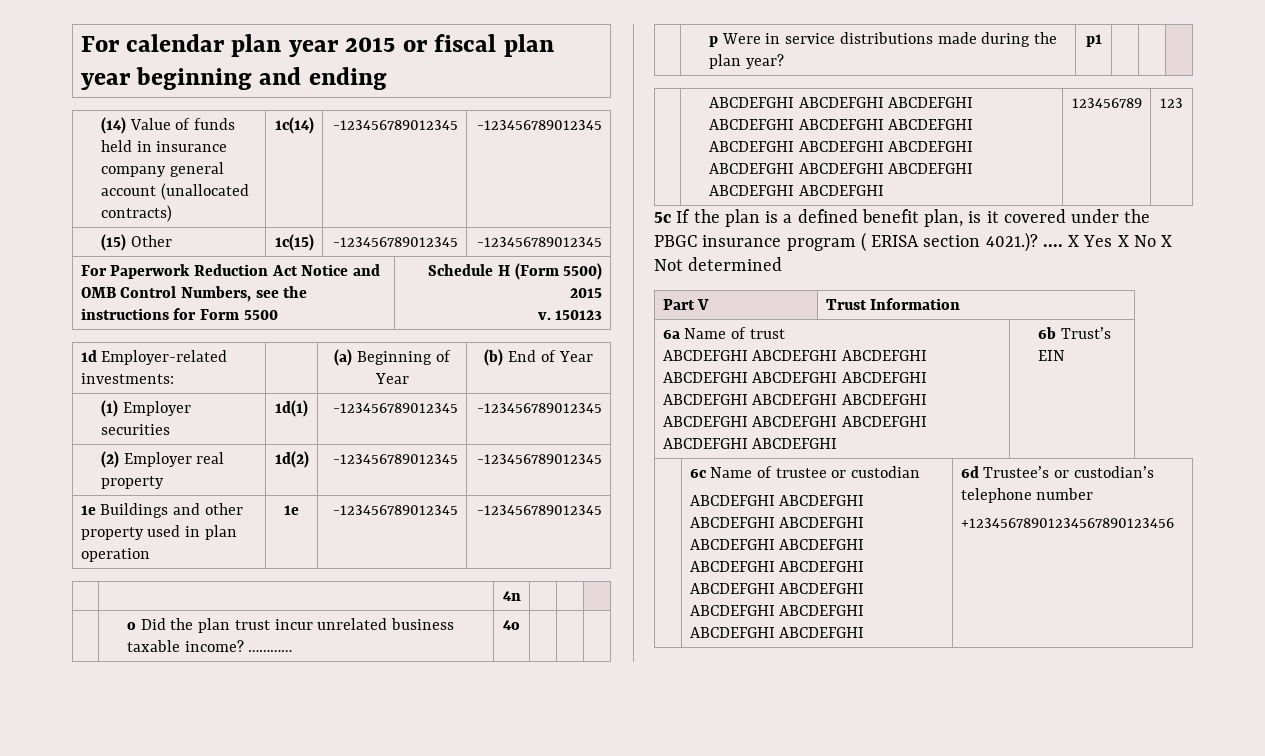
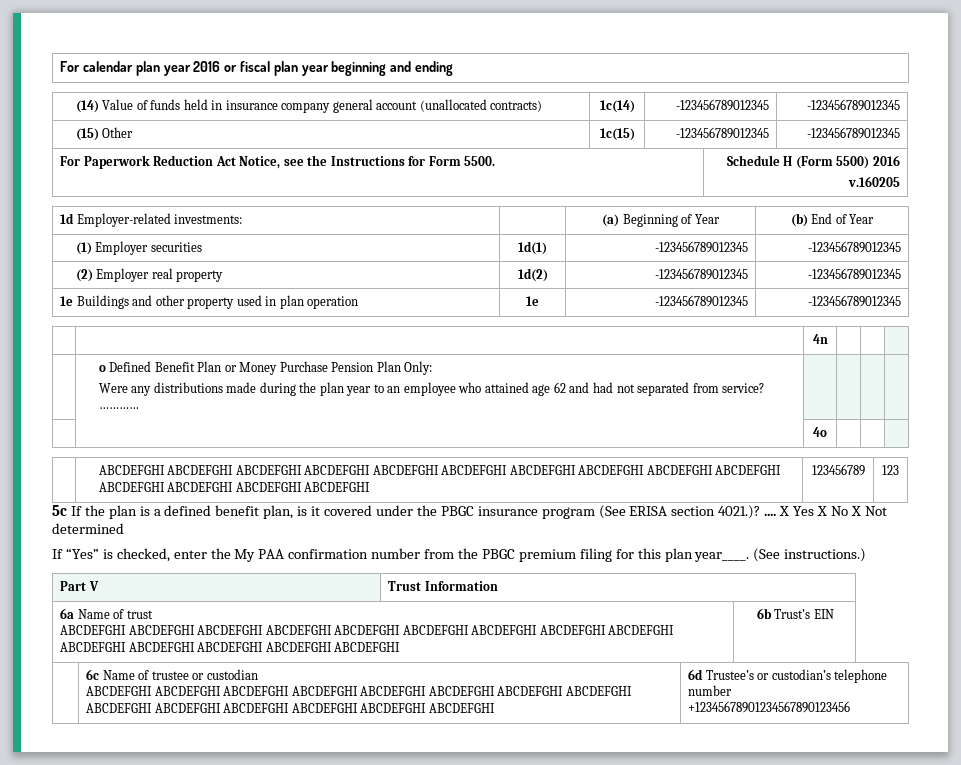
- For calendar plan year 2015 or fiscal plan year beginning and ending
+ For calendar plan year 2016 or fiscal plan year beginning and ending
- For Paperwork Reduction Act Notice and OMB Control Numbers, see the instructions for Form 5500 | Schedule H (Form 5500) 2015
- v. 150123
+ For Paperwork Reduction Act Notice, see the Instructions for Form 5500. | Schedule H (Form 5500) 2016
+ v.160205
- | o Did the plan trust incur unrelated business taxable income? ………… | 4o | | |
- | p Were in service distributions made during the plan year? | p1 | | |
+ | o Defined Benefit Plan or Money Purchase Pension Plan Only:
+ Were any distributions made during the plan year to an employee who attained age 62 and had not separated from service? ………… | | | |
+ | | 4o | | |
- 5c If the plan is a defined benefit plan, is it covered under the PBGC insurance program ( ERISA section 4021.)? ....
+ 5c If the plan is a defined benefit plan, is it covered under the PBGC insurance program (See ERISA section 4021.)? ....
+ If “Yes” is checked, enter the My PAA confirmation number from the PBGC premium filing for this plan year____. (See instructions.)

